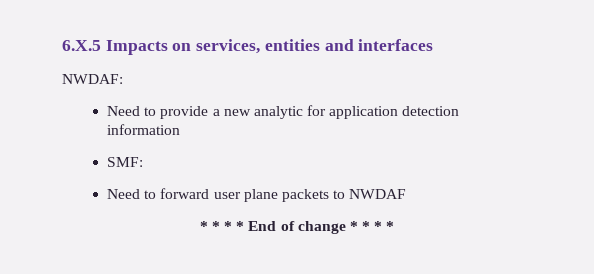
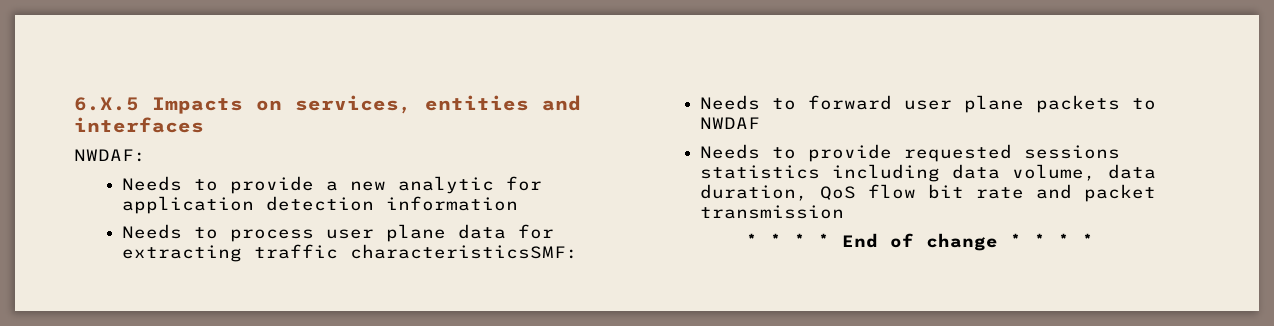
- Need to provide a new analytic for application detection information
+ Needs to provide a new analytic for application detection information
- SMF:
- Need to forward user plane packets to NWDAF
+ Needs to process user plane data for extracting traffic characteristicsSMF:
+ Needs to forward user plane packets to NWDAF
+ Needs to provide requested sessions statistics including data volume, data duration, QoS flow bit rate and packet transmission

